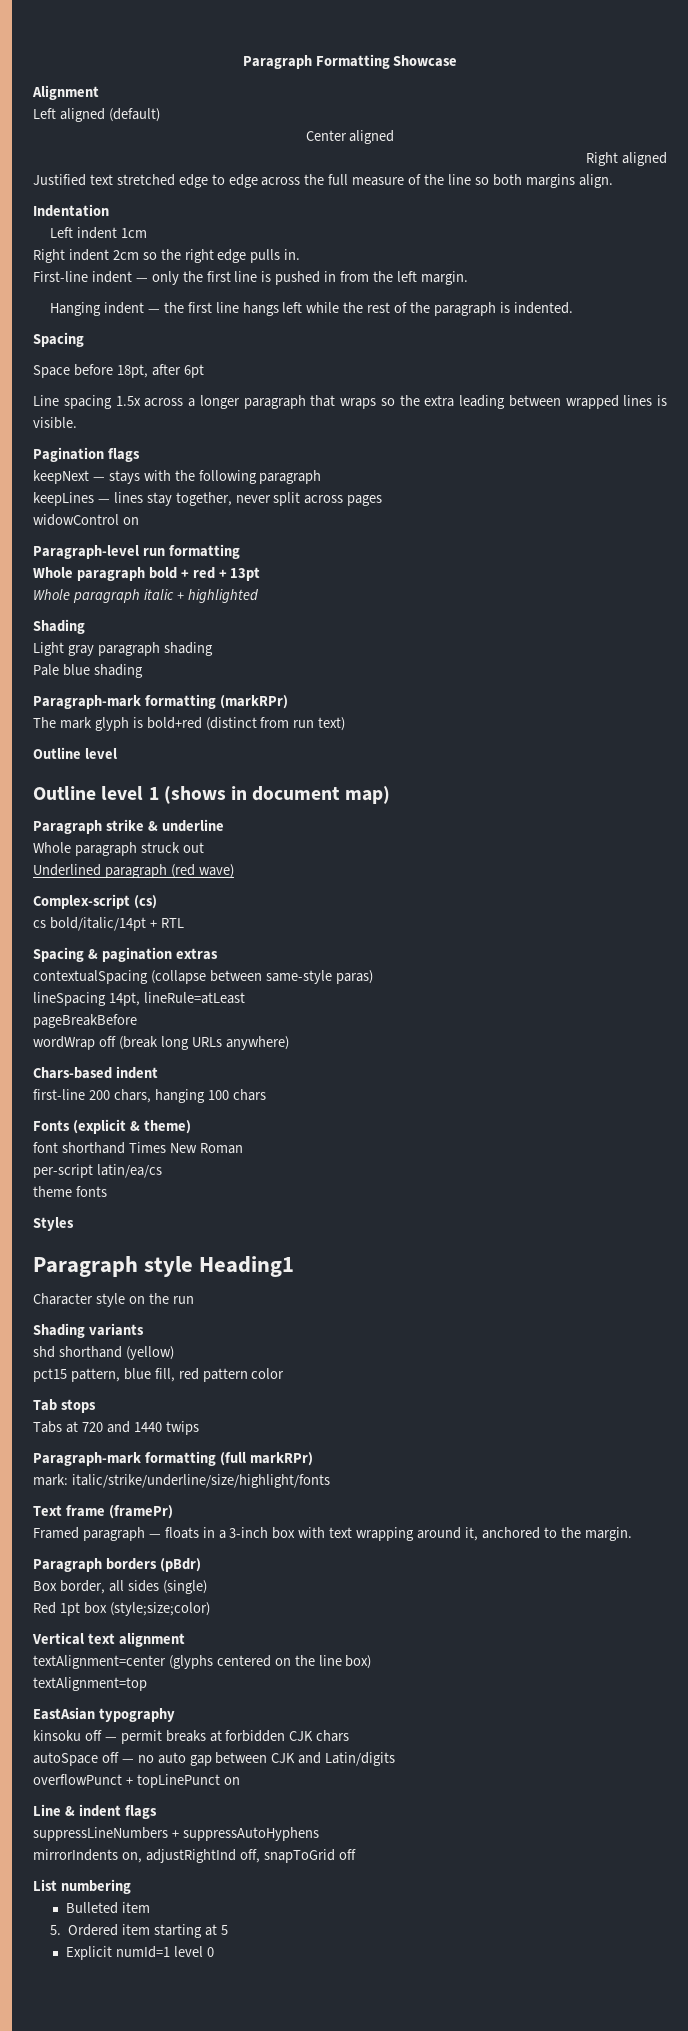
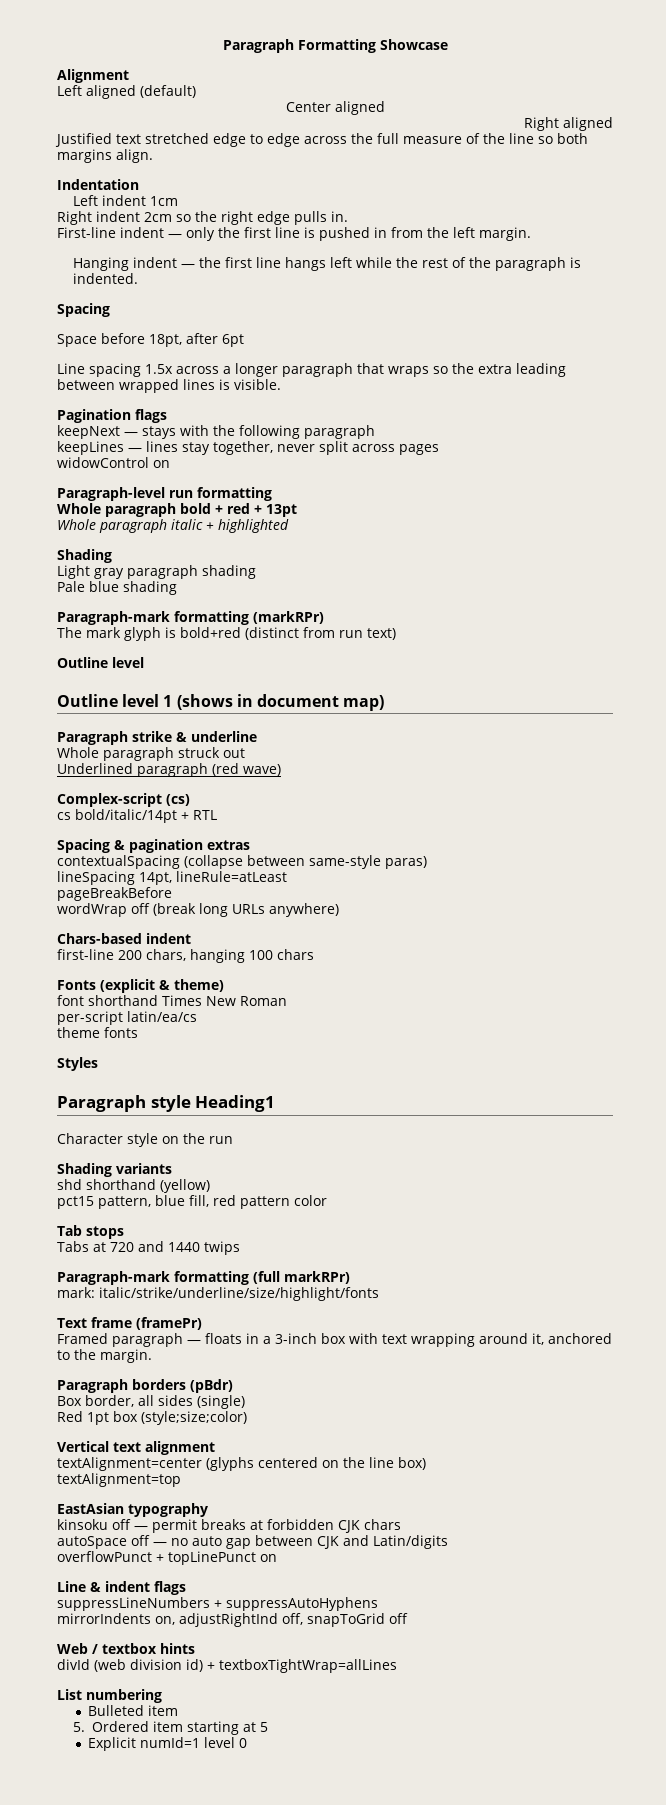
+ Web / textbox hints
+ divId (web division id) + textboxTightWrap=allLines

